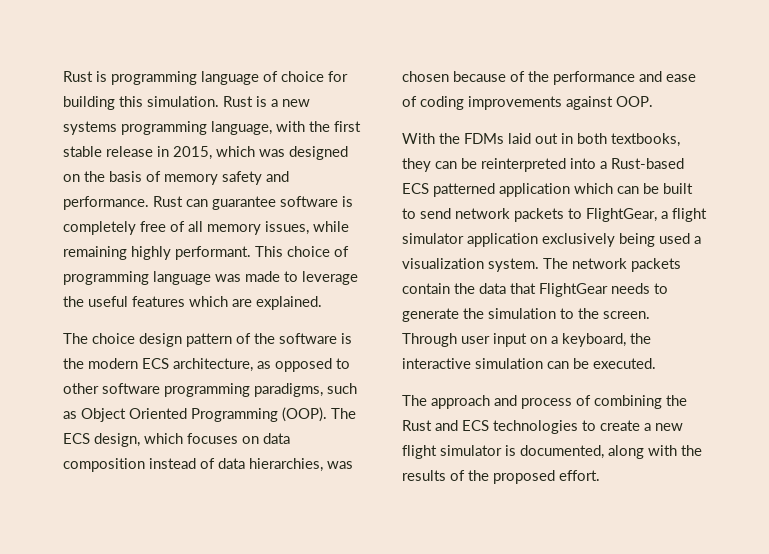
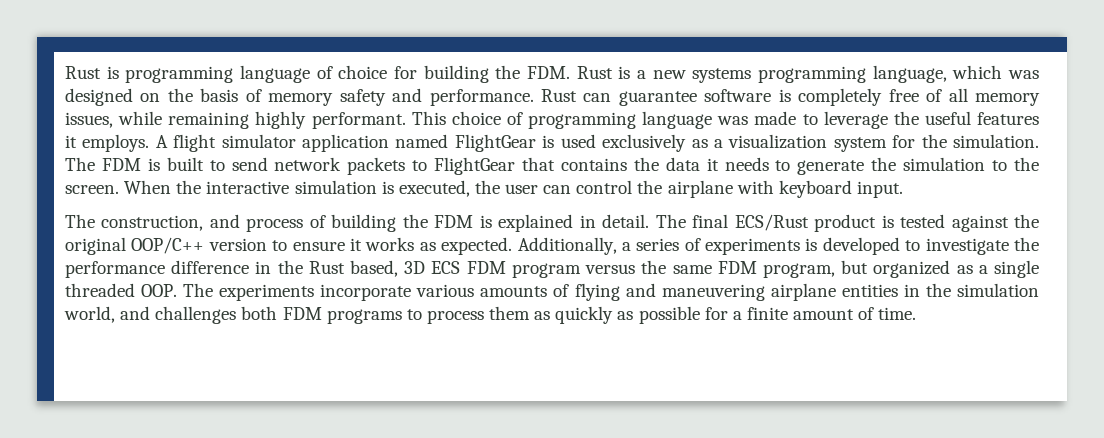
- Rust is programming language of choice for building this simulation. Rust is a new systems programming language, with the first stable release in 2015, which was designed on the basis of memory safety and performance.
+ Rust is programming language of choice for building the FDM. Rust is a new systems programming language, which was designed on the basis of memory safety and performance.
- This choice of programming language was made to leverage the useful features which are explained.
- The choice design pattern of the software is the modern ECS architecture, as opposed to other software programming paradigms, such as Object Oriented Programming (OOP). The ECS design, which focuses on data composition instead of data hierarchies, was chosen because of the performance and ease of coding improvements against OOP.
- With the FDMs laid out in both textbooks, they can be reinterpreted into a Rust-based ECS patterned application which can be built to send network packets to FlightGear, a flight simulator application exclusively being used a visualization system. The network packets contain the data that FlightGear needs to generate the simulation to the screen.
+ This choice of programming language was made to leverage the useful features it employs. A flight simulator application named FlightGear is used exclusively as a visualization system for the simulation. The FDM is built to send network packets to FlightGear that contains the data it needs to generate the simulation to the screen.
- Through user input on a keyboard, the interactive simulation can be executed.
- The approach and process of combining the Rust and ECS technologies to create a new flight simulator is documented, along with the results of the proposed effort.
+ When the interactive simulation is executed, the user can control the airplane with keyboard input.
+ The construction, and process of building the FDM is explained in detail. The final ECS/Rust product is tested against the original OOP/C++ version to ensure it works as expected. Additionally, a series of experiments is developed to investigate the performance difference in the Rust based, 3D ECS FDM program versus the same FDM program, but organized as a single threaded OOP. The experiments incorporate various amounts of flying and maneuvering airplane entities in the simulation world, and challenges both FDM programs to process them as quickly as possible for a finite amount of time.

